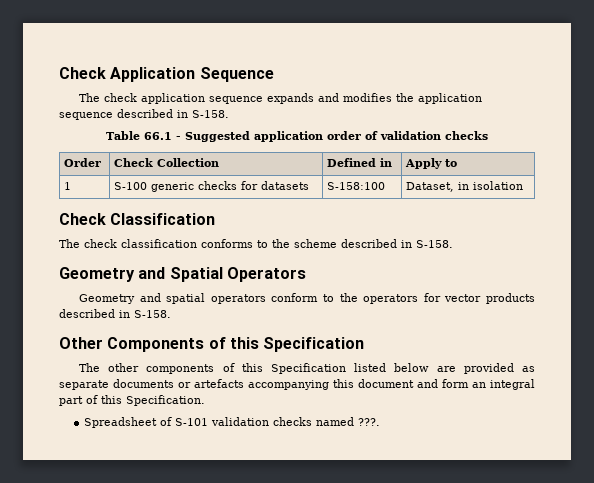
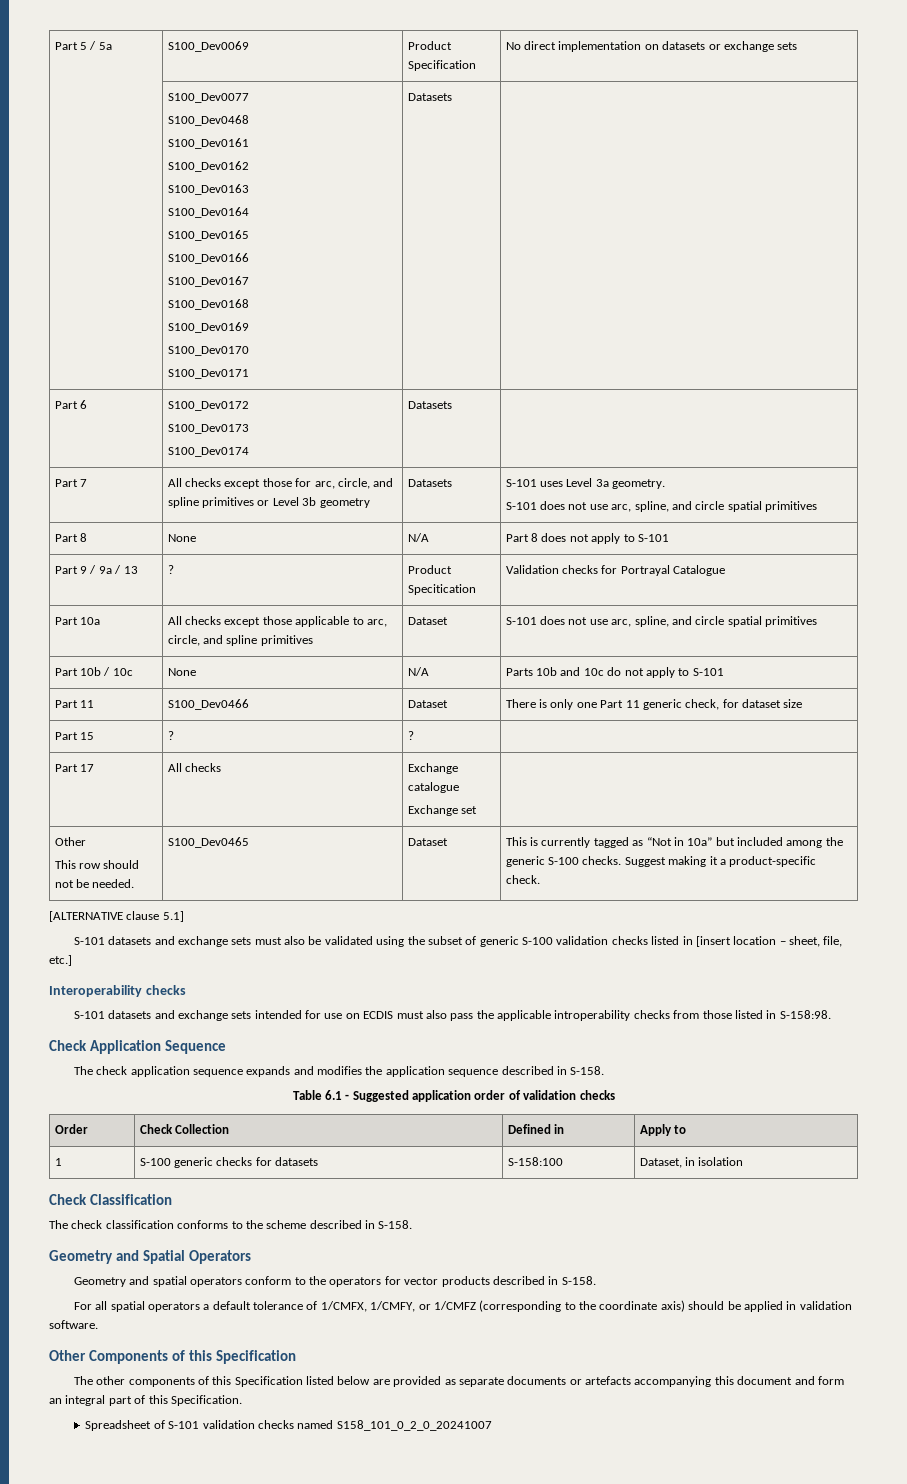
+ Part 5 / 5a | S100_Dev0069 | Product Specification | No direct implementation on datasets or exchange sets
+ | S100_Dev0077
+ S100_Dev0468
+ S100_Dev0161
+ S100_Dev0162
+ S100_Dev0163
+ S100_Dev0164
+ S100_Dev0165
+ S100_Dev0166
+ S100_Dev0167
+ S100_Dev0168
+ S100_Dev0169
+ S100_Dev0170
+ S100_Dev0171 | Datasets |
+ Part 6 | S100_Dev0172
+ S100_Dev0173
+ S100_Dev0174 | Datasets |
+ Part 7 | All checks except those for arc, circle, and spline primitives or Level 3b geometry | Datasets | S-101 uses Level 3a geometry.
+ S-101 does not use arc, spline, and circle spatial primitives
+ Part 8 | None | N/A | Part 8 does not apply to S-101
+ Part 9 / 9a / 13 | ? | Product Specitication | Validation checks for Portrayal Catalogue
+ Part 10a | All checks except those applicable to arc, circle, and spline primitives | Dataset | S-101 does not use arc, spline, and circle spatial primitives
+ Part 10b / 10c | None | N/A | Parts 10b and 10c do not apply to S-101
+ Part 11 | S100_Dev0466 | Dataset | There is only one Part 11 generic check, for dataset size
+ Part 15 | ? | ? |
+ Part 17 | All checks | Exchange catalogue
+ Exchange set |
+ Other
+ This row should not be needed. | S100_Dev0465 | Dataset | This is currently tagged as “Not in 10a” but included among the generic S-100 checks. Suggest making it a product-specific check.
+ [ALTERNATIVE clause 5.1]
+ S-101 datasets and exchange sets must also be validated using the subset of generic S-100 validation checks listed in [insert location – sheet, file, etc.]
+ Interoperability checks
+ S-101 datasets and exchange sets intended for use on ECDIS must also pass the applicable introperability checks from those listed in S-158:98.
- Table 66.1 - Suggested application order of validation checks
+ Table 6.1 - Suggested application order of validation checks
+ For all spatial operators a default tolerance of 1/CMFX, 1/CMFY, or 1/CMFZ (corresponding to the coordinate axis) should be applied in validation software.
- Spreadsheet of S-101 validation checks named ???.
+ Spreadsheet of S-101 validation checks named S158_101_0_2_0_20241007

